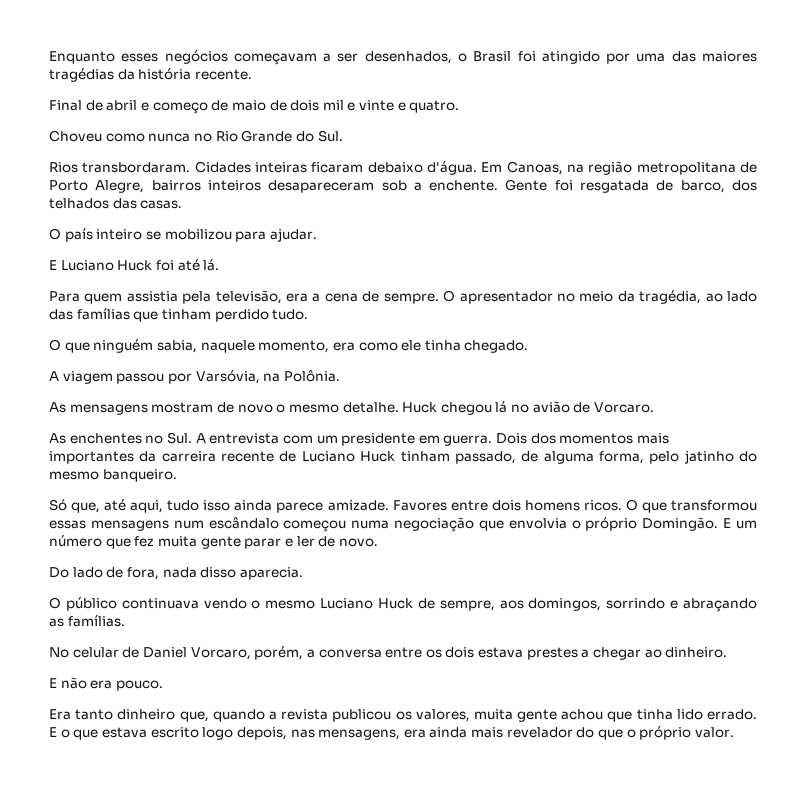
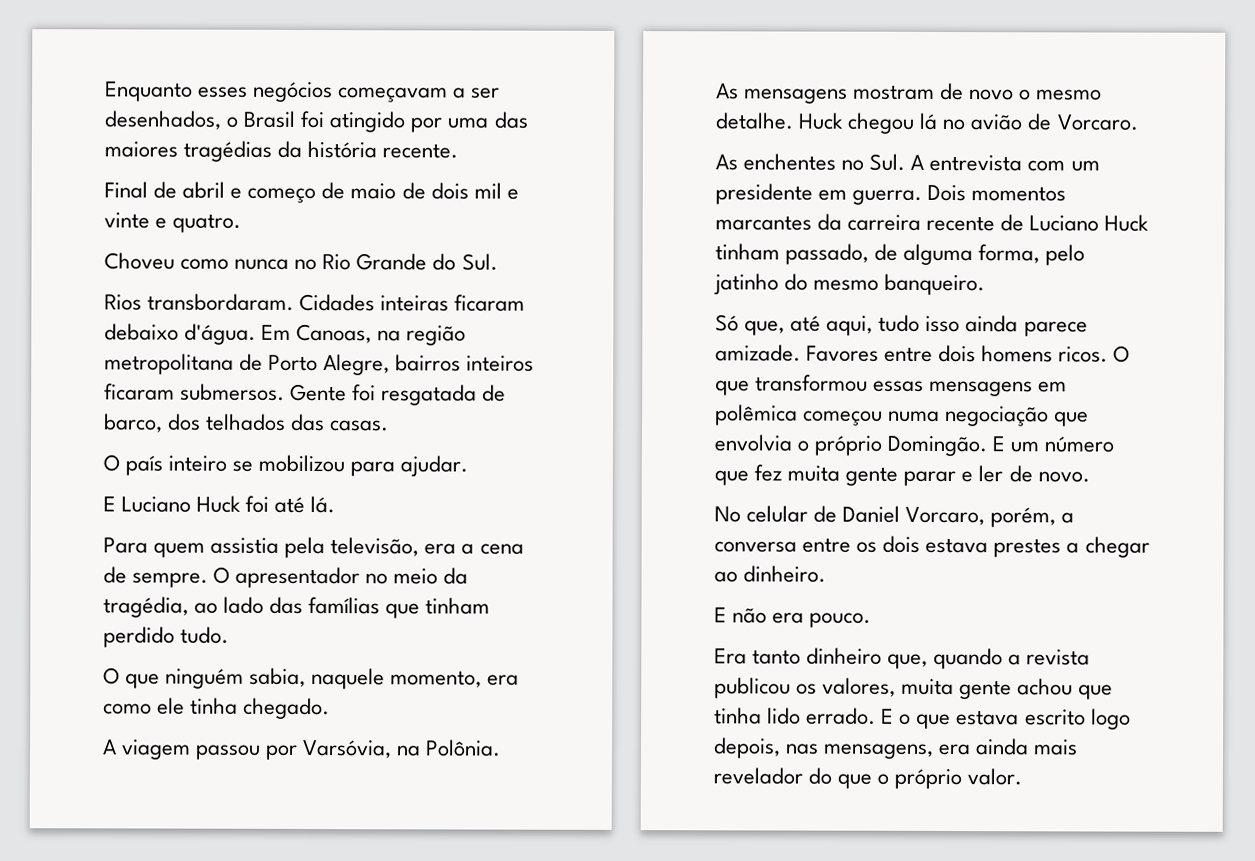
- Em Canoas, na região metropolitana de Porto Alegre, bairros inteiros desapareceram sob a enchente.
+ Em Canoas, na região metropolitana de Porto Alegre, bairros inteiros ficaram submersos.
- Dois dos momentos mais importantes da carreira recente de Luciano Huck tinham passado, de alguma forma, pelo jatinho do mesmo banqueiro.
+ Dois momentos marcantes da carreira recente de Luciano Huck tinham passado, de alguma forma, pelo jatinho do mesmo banqueiro.
- O que transformou essas mensagens num escândalo começou numa negociação que envolvia o próprio Domingão.
+ O que transformou essas mensagens em polêmica começou numa negociação que envolvia o próprio Domingão.
- Do lado de fora, nada disso aparecia.
- O público continuava vendo o mesmo Luciano Huck de sempre, aos domingos, sorrindo e abraçando as famílias.

